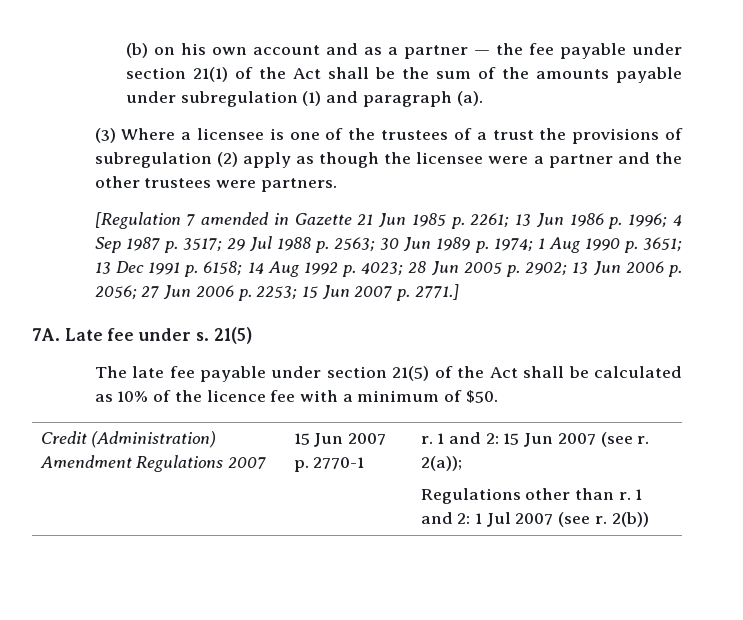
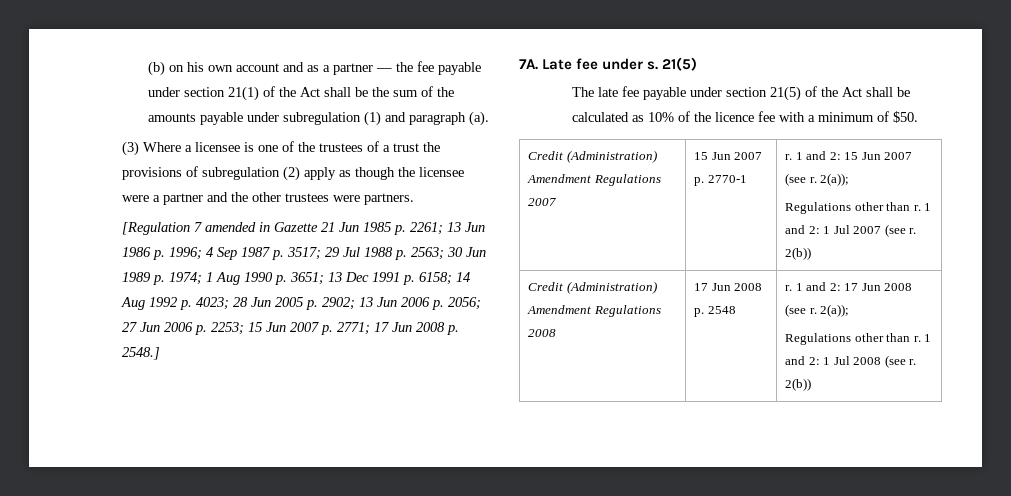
- 15 Jun 2007 p. 2771.]
+ 15 Jun 2007 p. 2771; 17 Jun 2008 p. 2548.]
+ Credit (Administration) Amendment Regulations 2008 | 17 Jun 2008 p. 2548 | r. 1 and 2: 17 Jun 2008 (see r. 2(a));
+ Regulations other than r. 1 and 2: 1 Jul 2008 (see r. 2(b))

